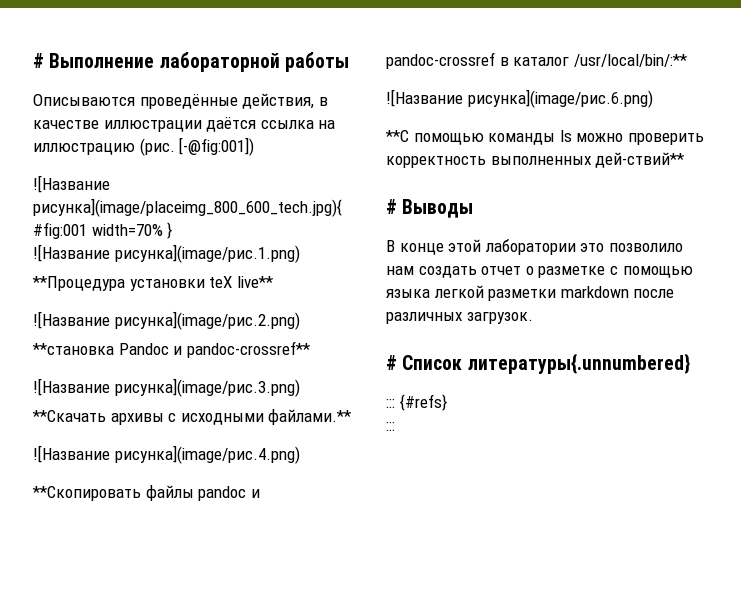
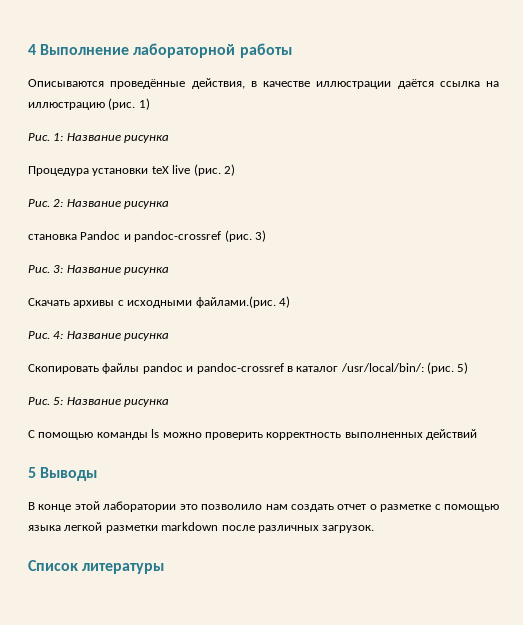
- # Выполнение лабораторной работы
+ 4 Выполнение лабораторной работы
- [-@fig:001])
- ![Название рисунка](image/placeimg_800_600_tech.jpg){ #fig:001 width=70% }
- ![Название рисунка](image/рис.1.png)
- **Процедура установки teX live**
- ![Название рисунка](image/рис.2.png)
- **становка Pandoc и pandoc-crossref**
- ![Название рисунка](image/рис.3.png)
- **Скачать архивы с исходными файлами.**
- ![Название рисунка](image/рис.4.png)
- **Скопировать файлы pandoc и pandoc-crossref в каталог /usr/local/bin/:**
- ![Название рисунка](image/рис.6.png)
- **C помощью команды ls можно проверить корректность выполненных дей-ствий**
- # Выводы
+ 1)
+ Рис. 1: Название рисунка
+ Процедура установки teX live (рис. 2)
+ Рис. 2: Название рисунка
+ становка Pandoc и pandoc-crossref (рис. 3)
+ Рис. 3: Название рисунка
+ Скачать архивы с исходными файлами.(рис. 4)
+ Рис. 4: Название рисунка
+ Скопировать файлы pandoc и pandoc-crossref в каталог /usr/local/bin/: (рис. 5)
+ Рис. 5: Название рисунка
+ C помощью команды ls можно проверить корректность выполненных действий
+ 5 Выводы
- # Список литературы{.unnumbered}
- ::: {#refs}
- :::
+ Список литературы

